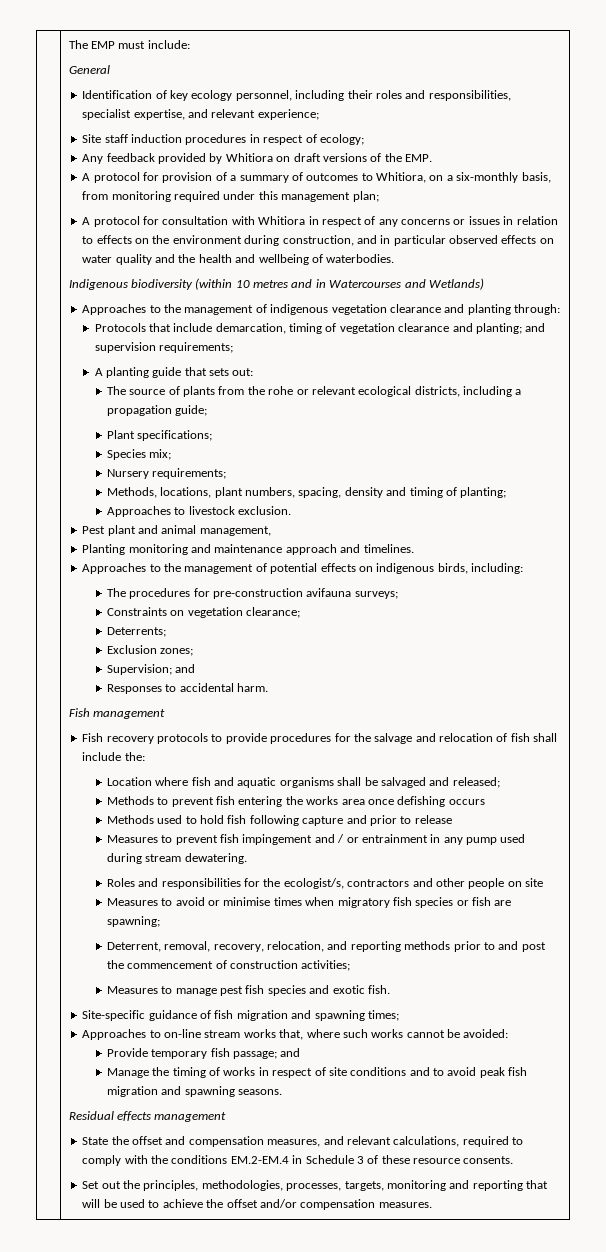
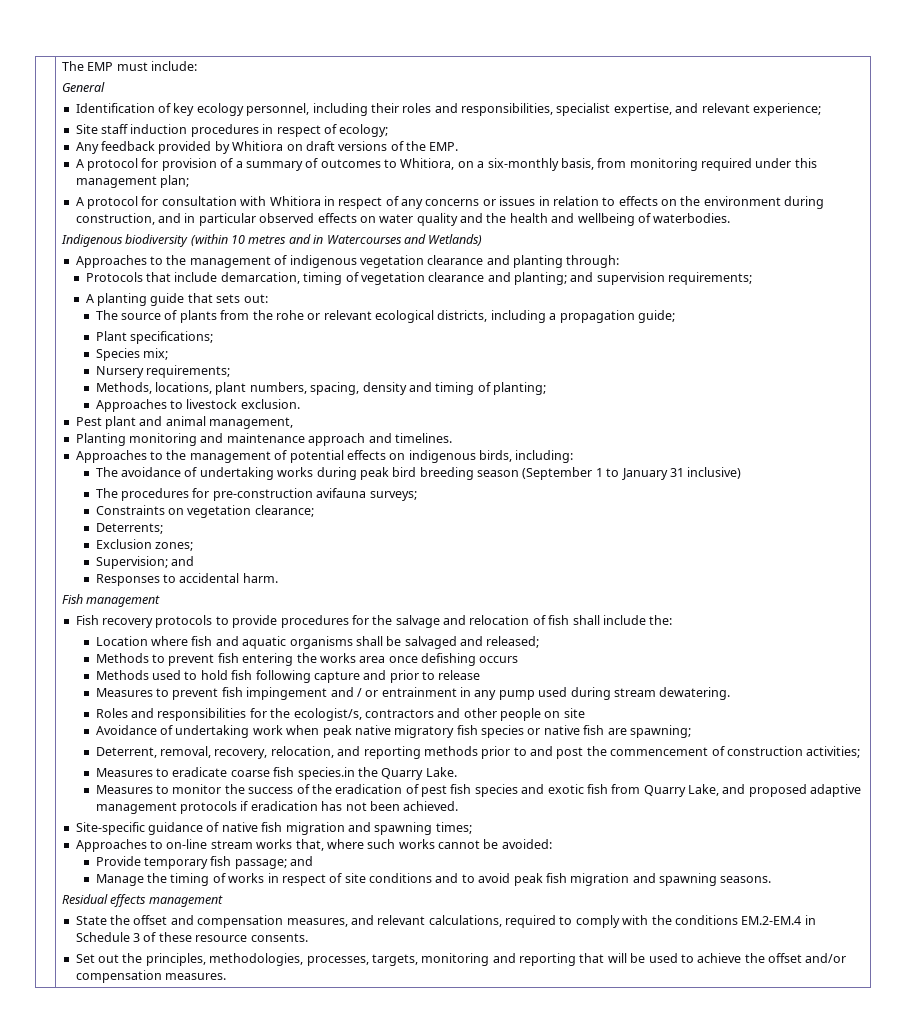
+ The avoidance of undertaking works during peak bird breeding season (September 1 to January 31 inclusive)
- Measures to avoid or minimise times when migratory fish species or fish are spawning;
+ Avoidance of undertaking work when peak native migratory fish species or native fish are spawning;
- Measures to manage pest fish species and exotic fish.
+ Measures to eradicate coarse fish species.in the Quarry Lake.
+ Measures to monitor the success of the eradication of pest fish species and exotic fish from Quarry Lake, and proposed adaptive management protocols if eradication has not been achieved.
- Site-specific guidance of fish migration and spawning times;
+ Site-specific guidance of native fish migration and spawning times;

